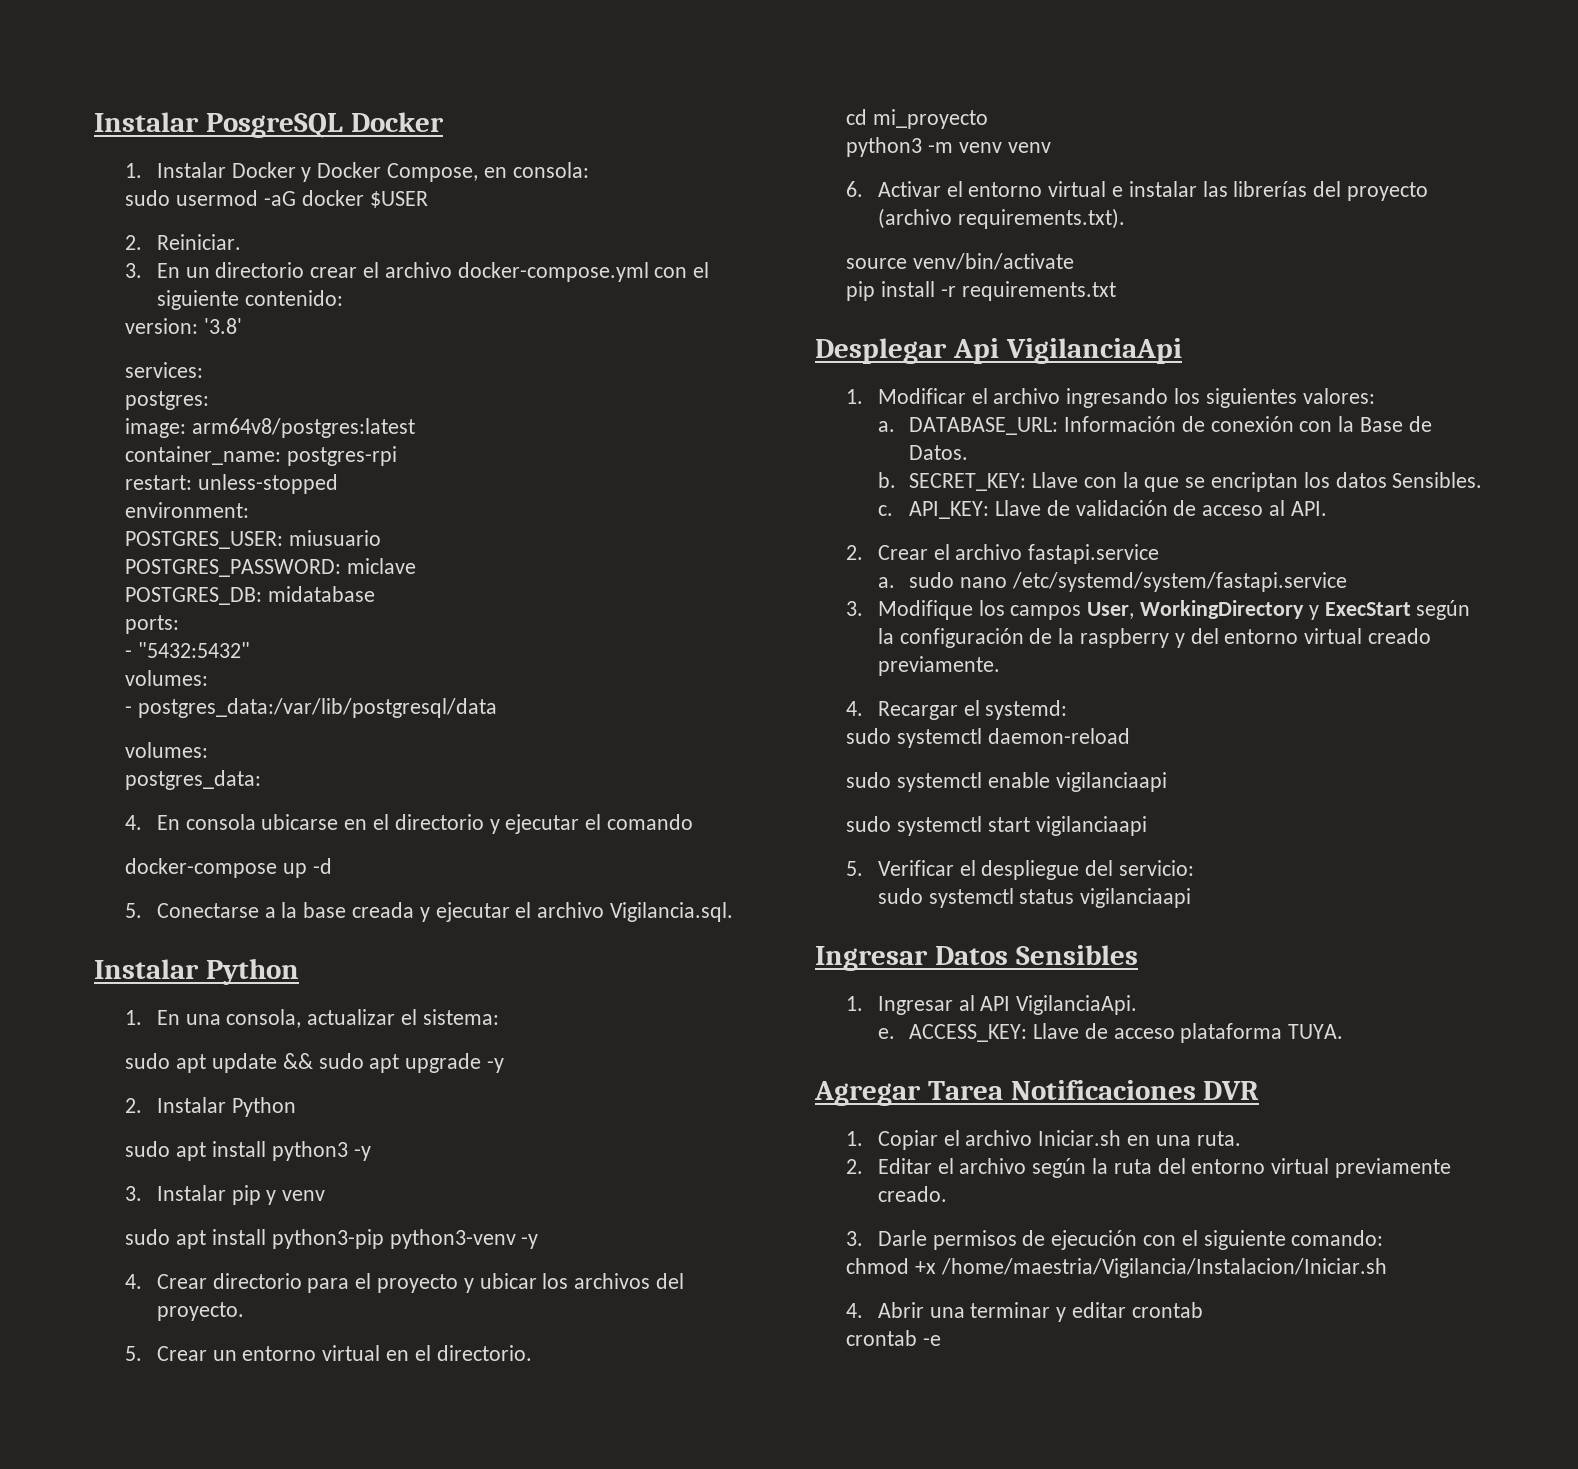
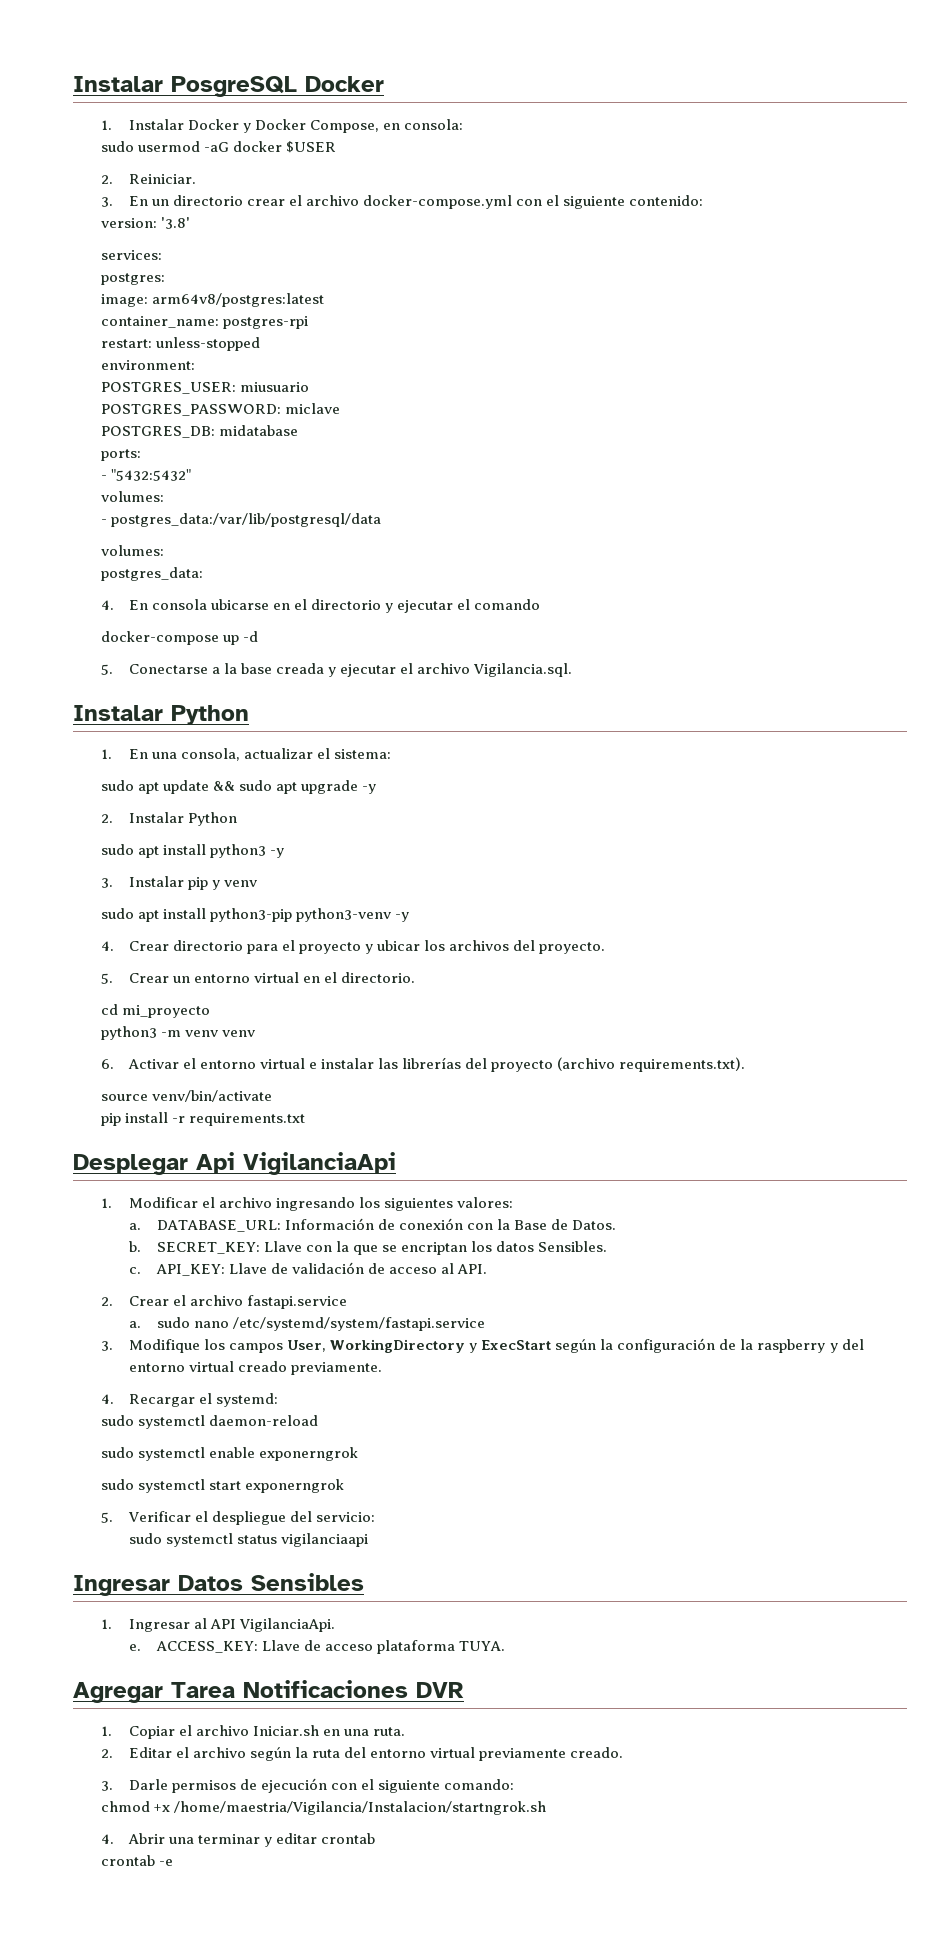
- sudo systemctl enable vigilanciaapi
+ sudo systemctl enable exponerngrok
- sudo systemctl start vigilanciaapi
+ sudo systemctl start exponerngrok
- chmod +x /home/maestria/Vigilancia/Instalacion/Iniciar.sh
+ chmod +x /home/maestria/Vigilancia/Instalacion/startngrok.sh

